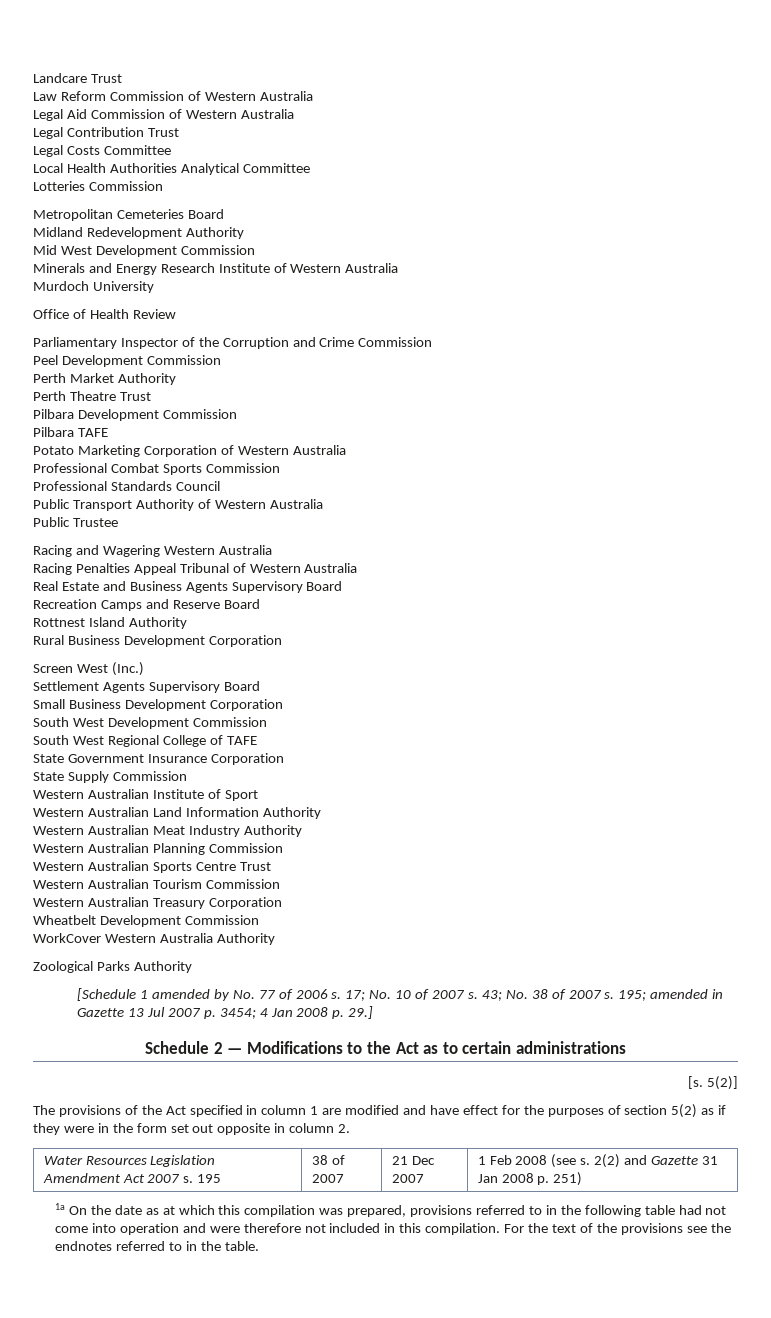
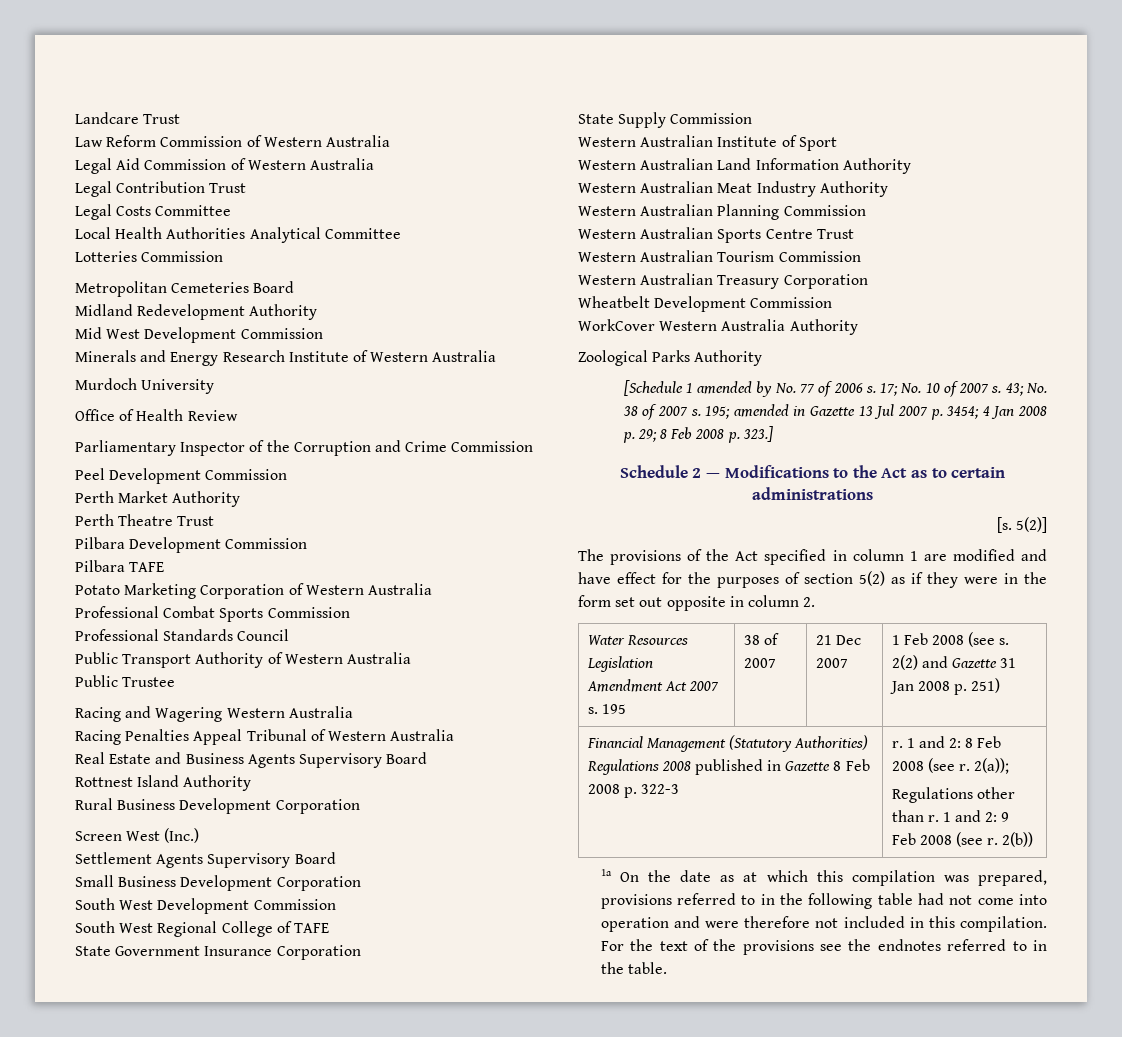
- Recreation Camps and Reserve Board
- 195; amended in Gazette 13 Jul 2007 p. 3454; 4 Jan 2008 p. 29.]
+ 195; amended in Gazette 13 Jul 2007 p. 3454; 4 Jan 2008 p. 29; 8 Feb 2008 p. 323.]
+ Financial Management (Statutory Authorities) Regulations 2008 published in Gazette 8 Feb 2008 p. 322-3 | r. 1 and 2: 8 Feb 2008 (see r. 2(a));
+ Regulations other than r. 1 and 2: 9 Feb 2008 (see r. 2(b))

